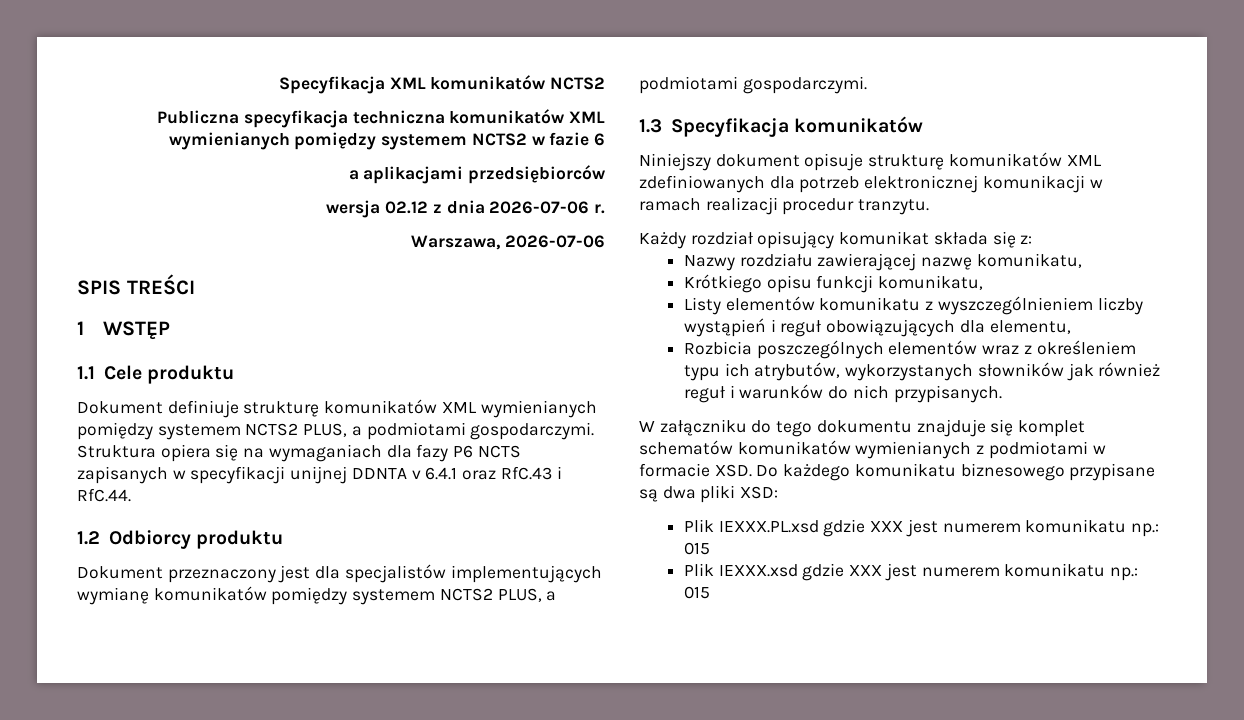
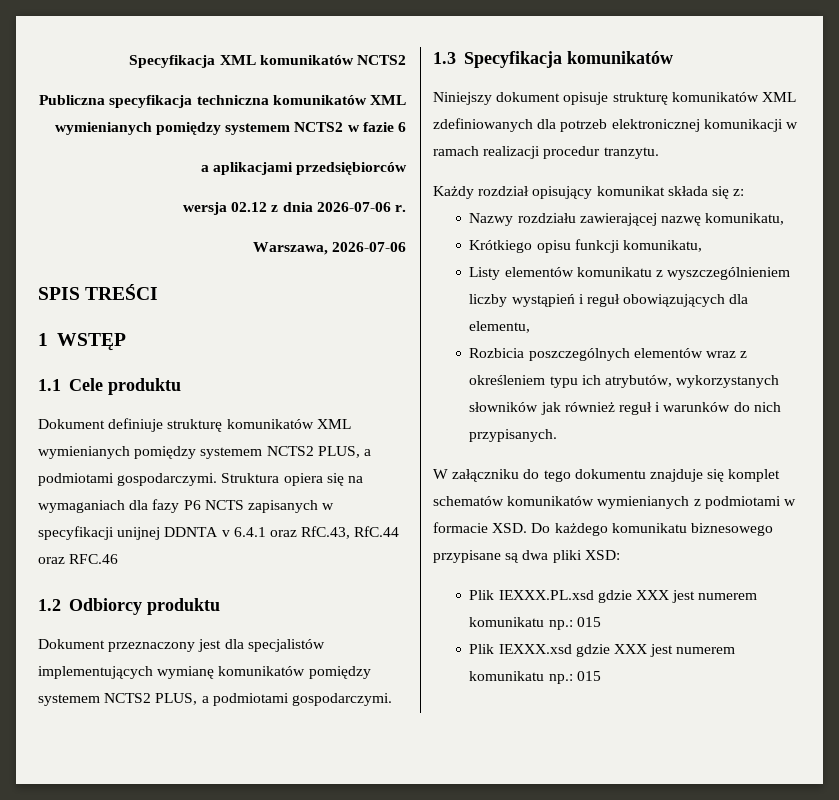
- Struktura opiera się na wymaganiach dla fazy P6 NCTS zapisanych w specyfikacji unijnej DDNTA v 6.4.1 oraz RfC.43 i RfC.44.
+ Struktura opiera się na wymaganiach dla fazy P6 NCTS zapisanych w specyfikacji unijnej DDNTA v 6.4.1 oraz RfC.43, RfC.44 oraz RFC.46

